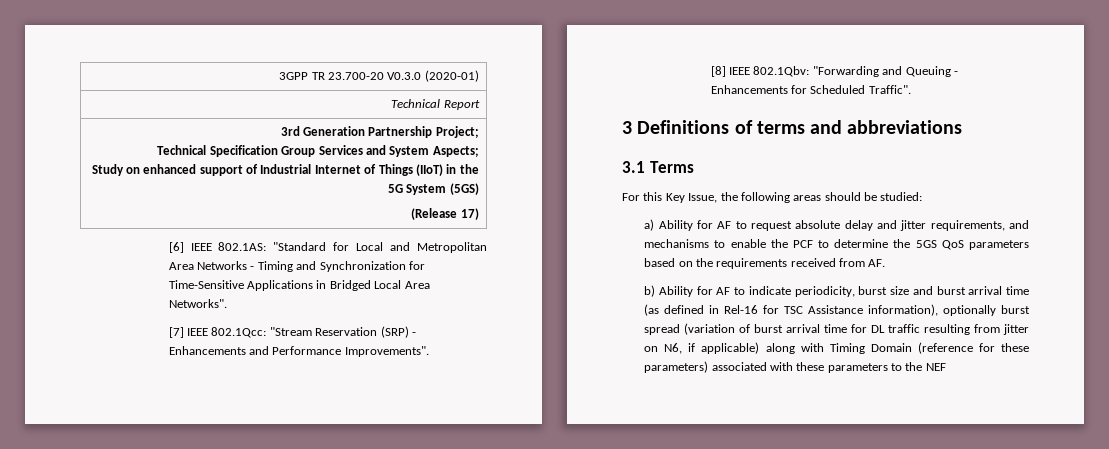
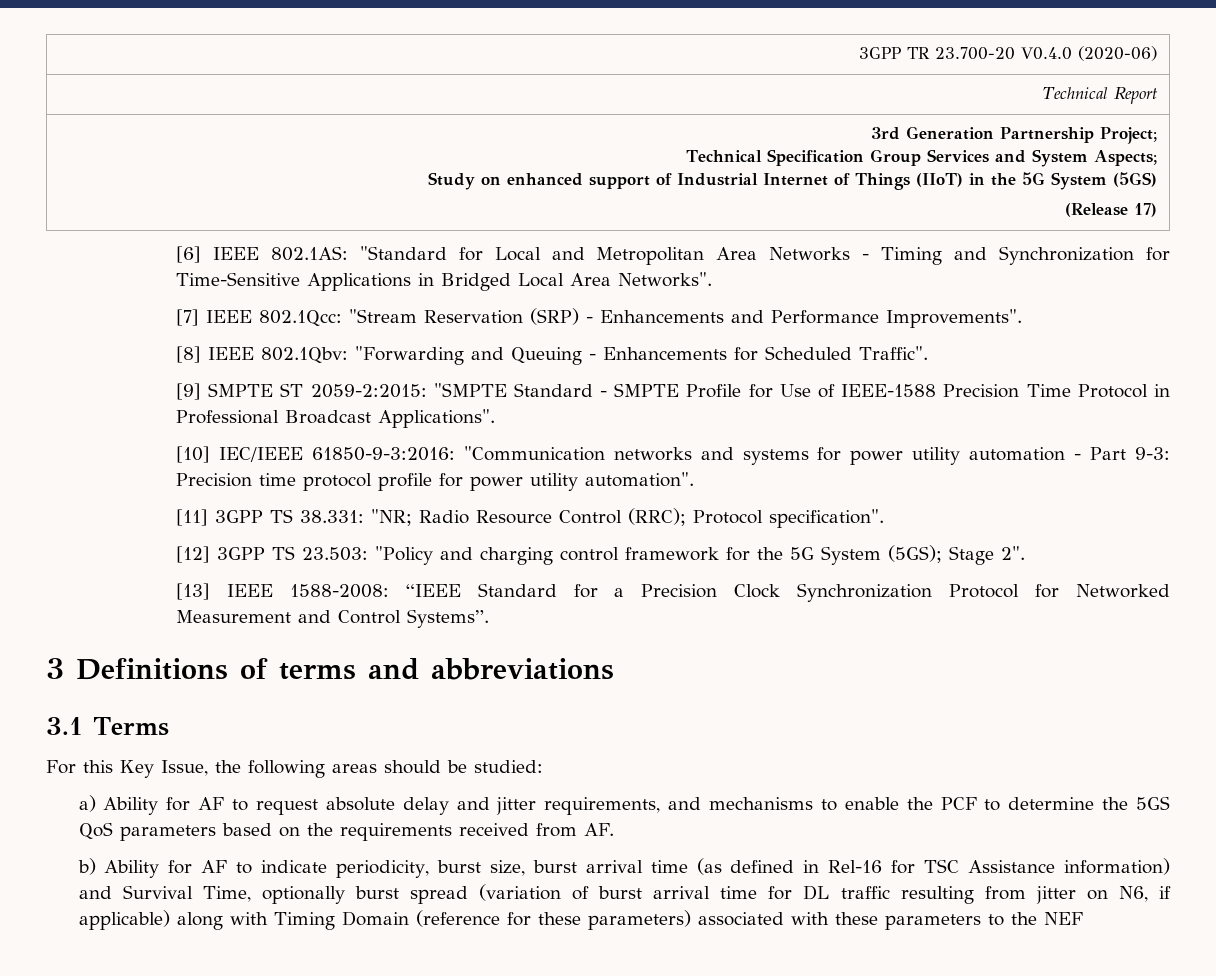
- 3GPP TR 23.700-20 V0.3.0 (2020-01)
+ 3GPP TR 23.700-20 V0.4.0 (2020-06)
+ [9] SMPTE ST 2059-2:2015: "SMPTE Standard - SMPTE Profile for Use of IEEE-1588 Precision Time Protocol in Professional Broadcast Applications".
+ [10] IEC/IEEE 61850-9-3:2016: "Communication networks and systems for power utility automation - Part 9-3: Precision time protocol profile for power utility automation".
+ [11] 3GPP TS 38.331: "NR; Radio Resource Control (RRC); Protocol specification".
+ [12] 3GPP TS 23.503: "Policy and charging control framework for the 5G System (5GS); Stage 2".
+ [13] IEEE 1588-2008: “IEEE Standard for a Precision Clock Synchronization Protocol for Networked Measurement and Control Systems”.
- b) Ability for AF to indicate periodicity, burst size and burst arrival time (as defined in Rel-16 for TSC Assistance information), optionally burst spread (variation of burst arrival time for DL traffic resulting from jitter on N6, if applicable) along with Timing Domain (reference for these parameters) associated with these parameters to the NEF
+ b) Ability for AF to indicate periodicity, burst size, burst arrival time (as defined in Rel-16 for TSC Assistance information) and Survival Time, optionally burst spread (variation of burst arrival time for DL traffic resulting from jitter on N6, if applicable) along with Timing Domain (reference for these parameters) associated with these parameters to the NEF

